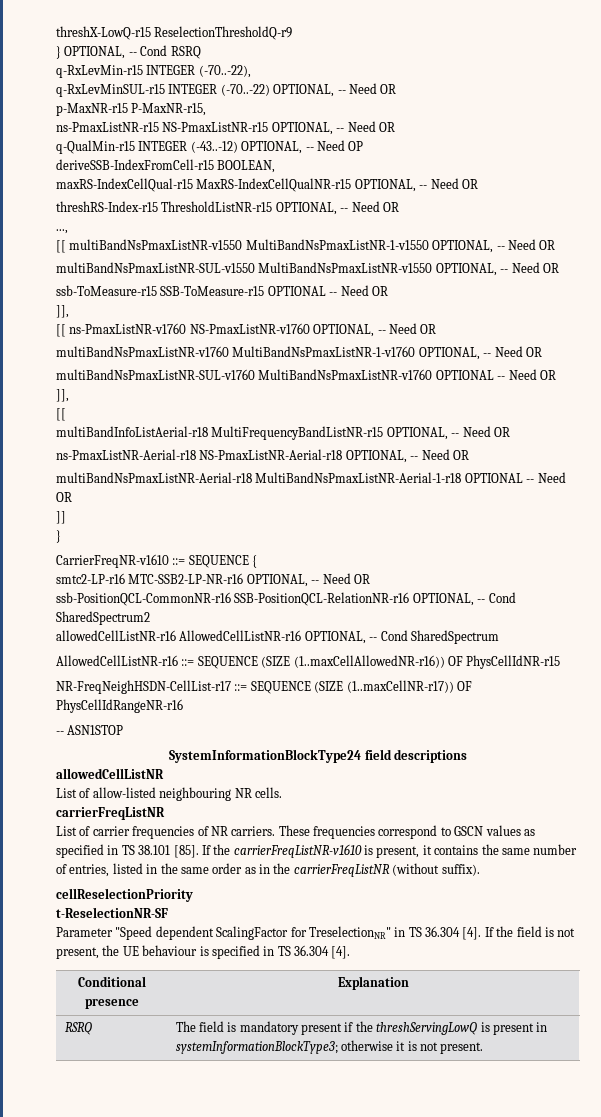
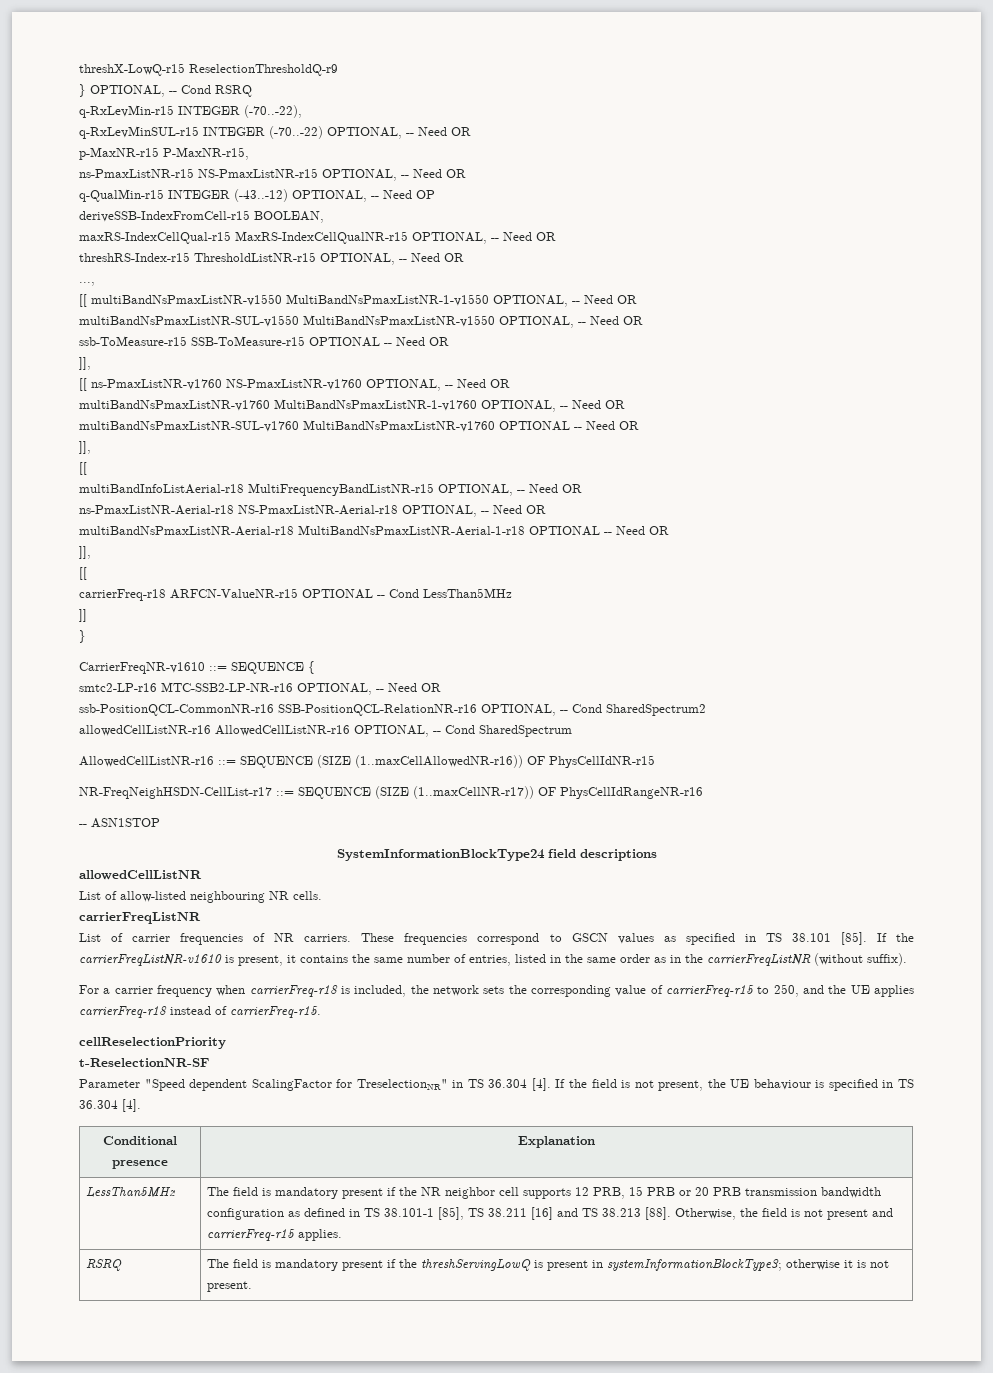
  multiBandNsPmaxListNR-Aerial-r18 MultiBandNsPmaxListNR-Aerial-1-r18 OPTIONAL -- Need OR
+ ]],
+ [[
+ carrierFreq-r18 ARFCN-ValueNR-r15 OPTIONAL -- Cond LessThan5MHz
+ For a carrier frequency when carrierFreq-r18 is included, the network sets the corresponding value of carrierFreq-r15 to 250, and the UE applies carrierFreq-r18 instead of carrierFreq-r15.
+ LessThan5MHz | The field is mandatory present if the NR neighbor cell supports 12 PRB, 15 PRB or 20 PRB transmission bandwidth configuration as defined in TS 38.101-1 [85], TS 38.211 [16] and TS 38.213 [88]. Otherwise, the field is not present and carrierFreq-r15 applies.

